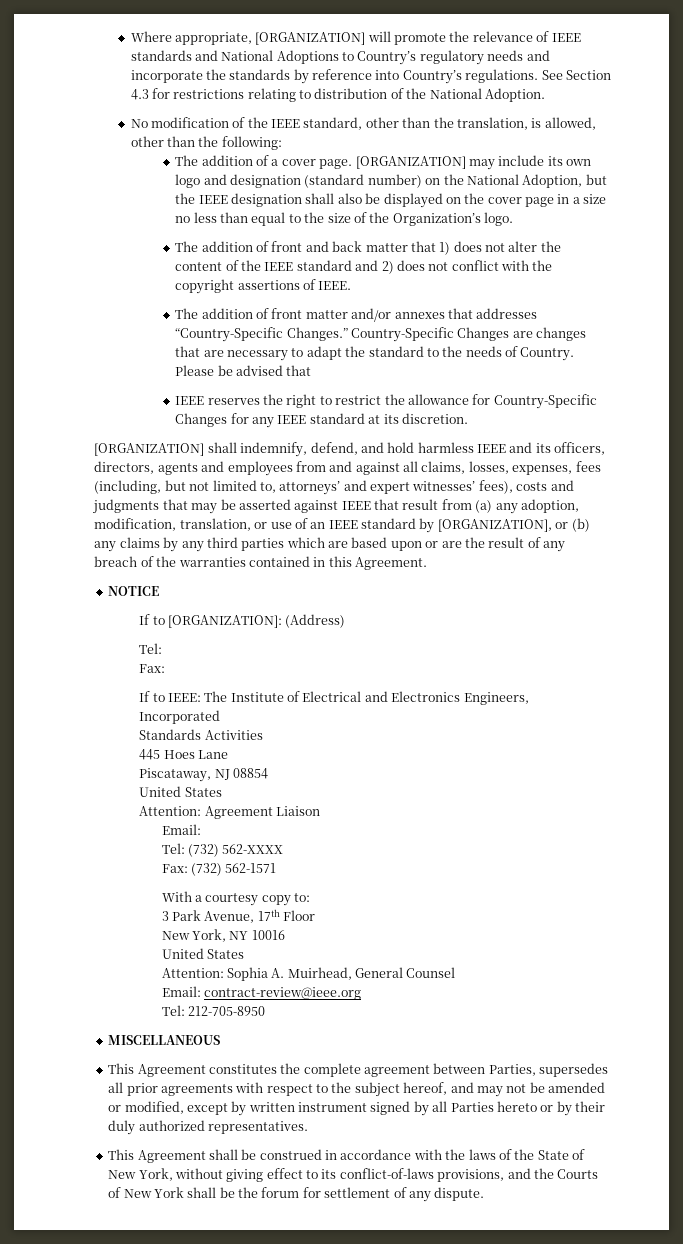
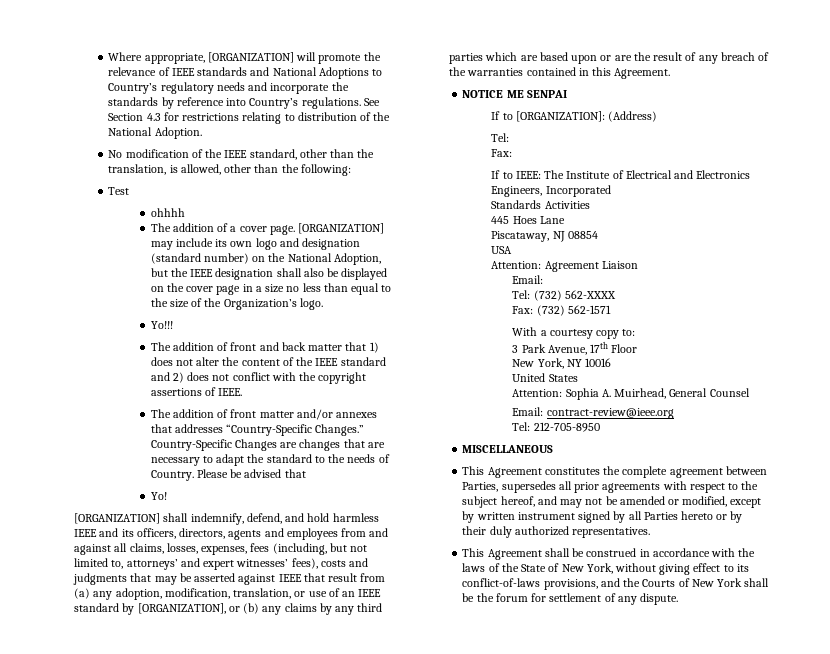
+ Test
+ ohhhh
+ Yo!!!
- IEEE reserves the right to restrict the allowance for Country-Specific Changes for any IEEE standard at its discretion.
+ Yo!
- NOTICE
+ NOTICE ME SENPAI
  Piscataway, NJ 08854
- United States
+ USA

